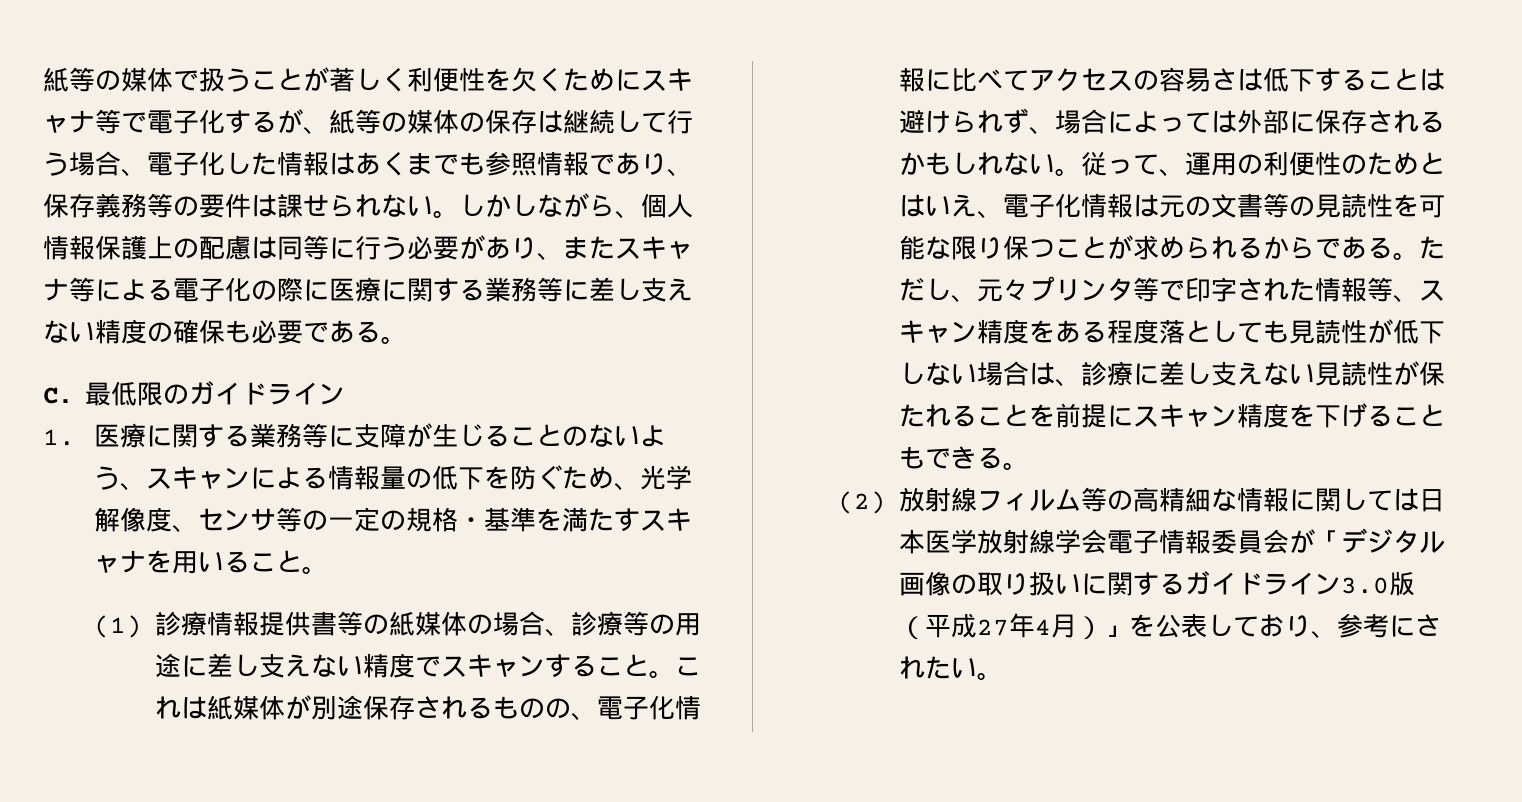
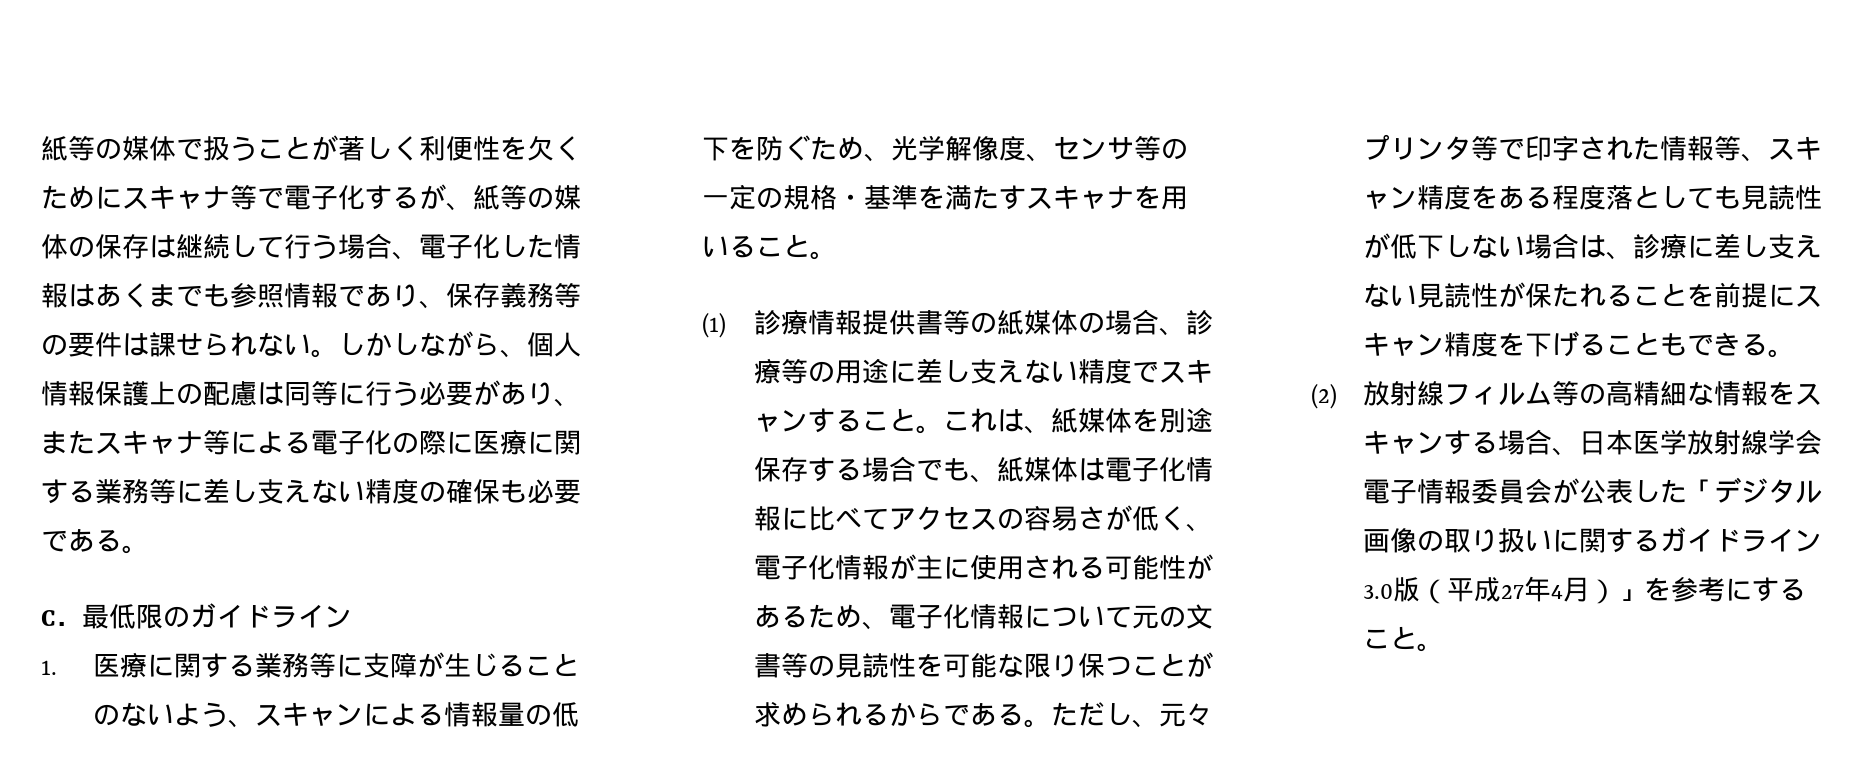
- これは紙媒体が別途保存されるものの、電子化情報に比べてアクセスの容易さは低下することは避けられず、場合によっては外部に保存されるかもしれない。従って、運用の利便性のためとはいえ、電子化情報は元の文書等の見読性を可能な限り保つことが求められるからである。
+ これは、紙媒体を別途保存する場合でも、紙媒体は電子化情報に比べてアクセスの容易さが低く、電子化情報が主に使用される可能性があるため、電子化情報について元の文書等の見読性を可能な限り保つことが求められるからである。
- (2)放射線フィルム等の高精細な情報に関しては日本医学放射線学会電子情報委員会が「デジタル画像の取り扱いに関するガイドライン3.0版（平成27年4月）」を公表しており、参考にされたい。
+ (2)放射線フィルム等の高精細な情報をスキャンする場合、日本医学放射線学会電子情報委員会が公表した「デジタル画像の取り扱いに関するガイドライン3.0版（平成27年4月）」を参考にすること。

